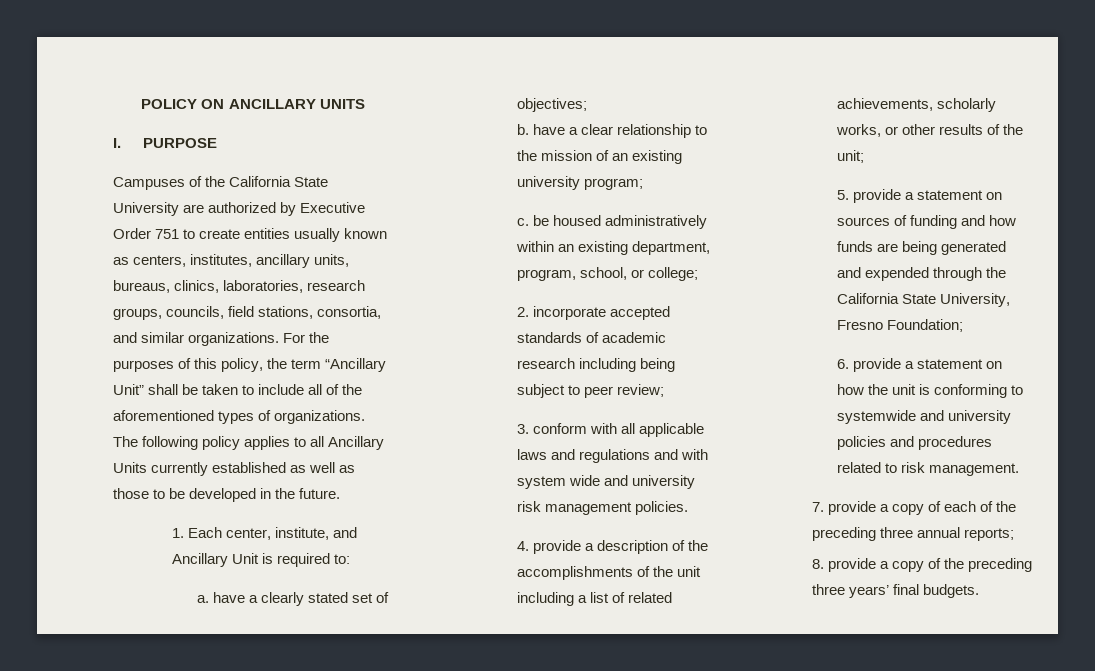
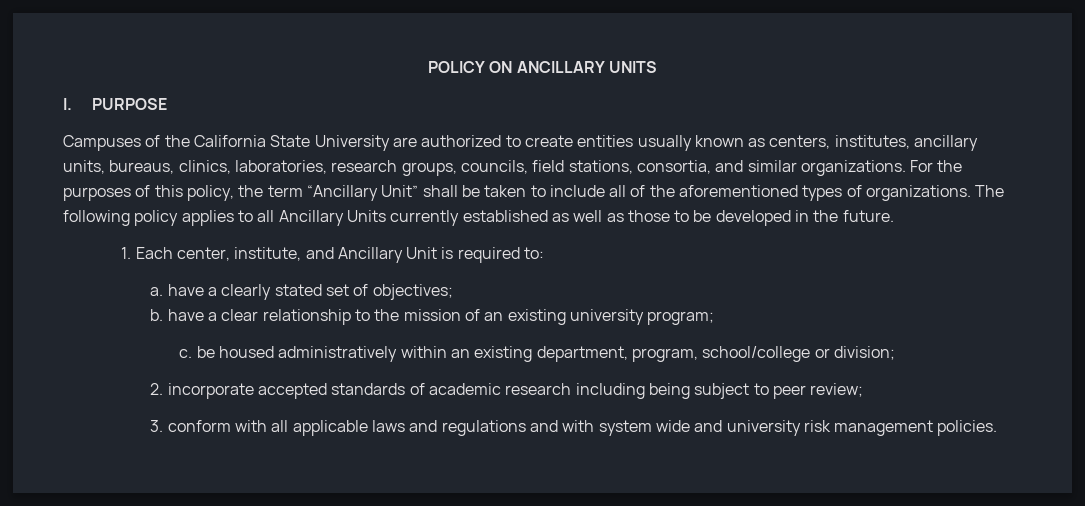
- Campuses of the California State University are authorized by Executive Order 751 to create entities usually known as centers, institutes, ancillary units, bureaus, clinics, laboratories, research groups, councils, field stations, consortia, and similar organizations.
+ Campuses of the California State University are authorized to create entities usually known as centers, institutes, ancillary units, bureaus, clinics, laboratories, research groups, councils, field stations, consortia, and similar organizations.
- c. be housed administratively within an existing department, program, school, or college;
+ c. be housed administratively within an existing department, program, school/college or division;
- 4. provide a description of the accomplishments of the unit including a list of related achievements, scholarly works, or other results of the unit;
- 5. provide a statement on sources of funding and how funds are being generated and expended through the California State University, Fresno Foundation;
- 6. provide a statement on how the unit is conforming to systemwide and university policies and procedures related to risk management.
- 7. provide a copy of each of the preceding three annual reports;
- 8. provide a copy of the preceding three years’ final budgets.

